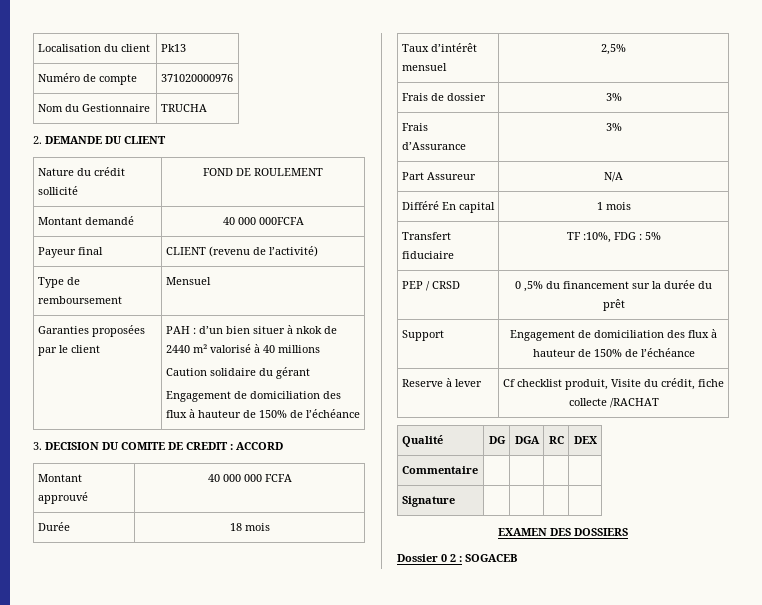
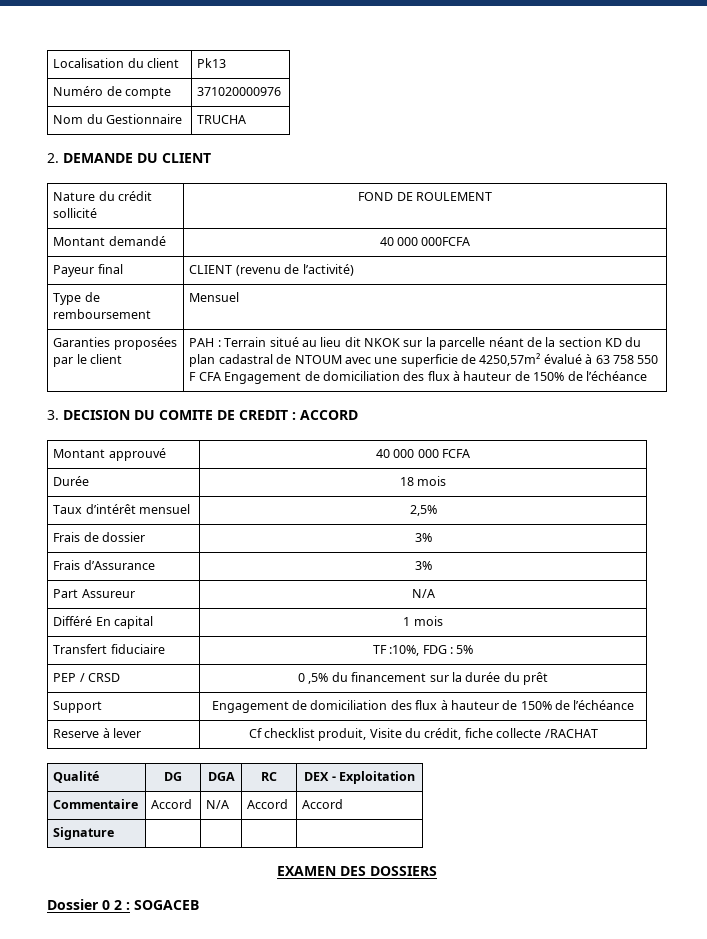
- PAH : d’un bien situer à nkok de 2440 m² valorisé à 40 millions
- Caution solidaire du gérant
- Engagement de domiciliation des flux à hauteur de 150% de l’échéance
+ PAH : Terrain situé au lieu dit NKOK sur la parcelle néant de la section KD du plan cadastral de NTOUM avec une superficie de 4250,57m² évalué à 63 758 550 F CFA Engagement de domiciliation des flux à hauteur de 150% de l’échéance
- Qualité | DG | DGA | RC | DEX
+ Qualité | DG | DGA | RC | DEX - Exploitation
- Commentaire | | | |
+ Commentaire | Accord | N/A | Accord | Accord

